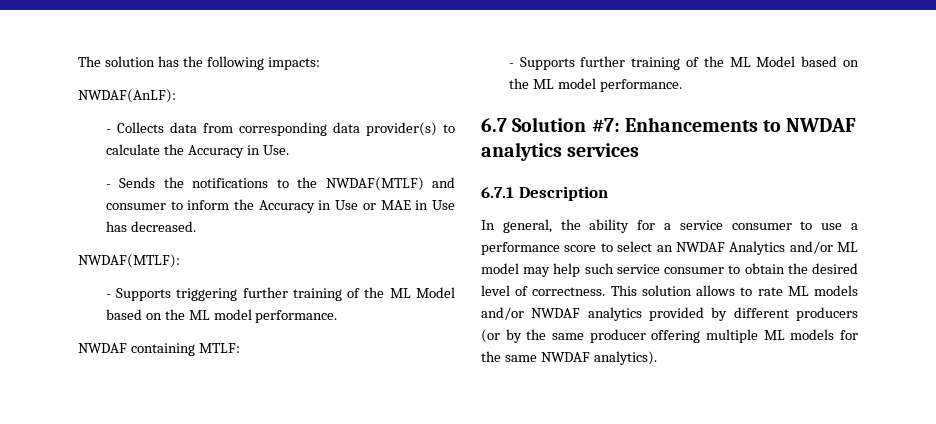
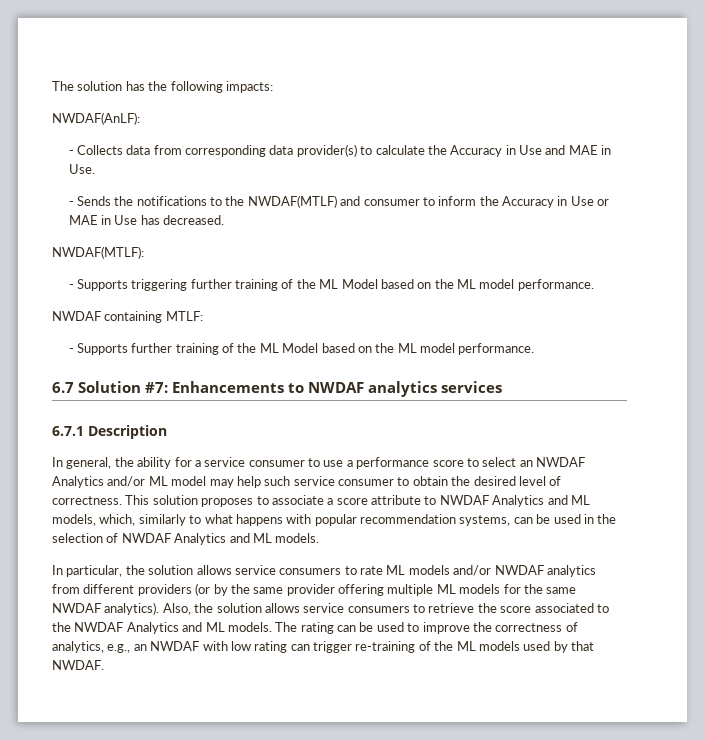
- - Collects data from corresponding data provider(s) to calculate the Accuracy in Use.
+ - Collects data from corresponding data provider(s) to calculate the Accuracy in Use and MAE in Use.
- This solution allows to rate ML models and/or NWDAF analytics provided by different producers (or by the same producer offering multiple ML models for the same NWDAF analytics).
+ This solution proposes to associate a score attribute to NWDAF Analytics and ML models, which, similarly to what happens with popular recommendation systems, can be used in the selection of NWDAF Analytics and ML models.
+ In particular, the solution allows service consumers to rate ML models and/or NWDAF analytics from different providers (or by the same provider offering multiple ML models for the same NWDAF analytics).
+ Also, the solution allows service consumers to retrieve the score associated to the NWDAF Analytics and ML models. The rating can be used to improve the correctness of analytics, e.g., an NWDAF with low rating can trigger re-training of the ML models used by that NWDAF.

